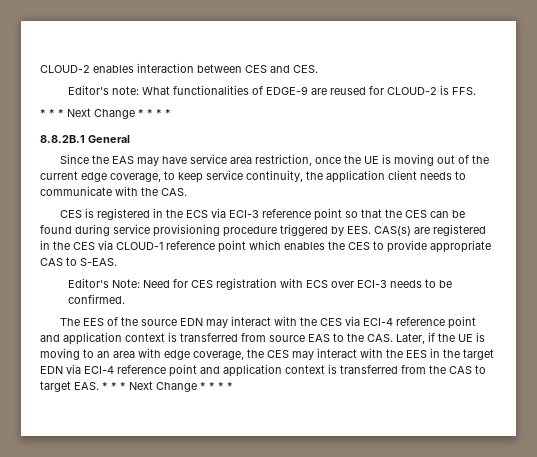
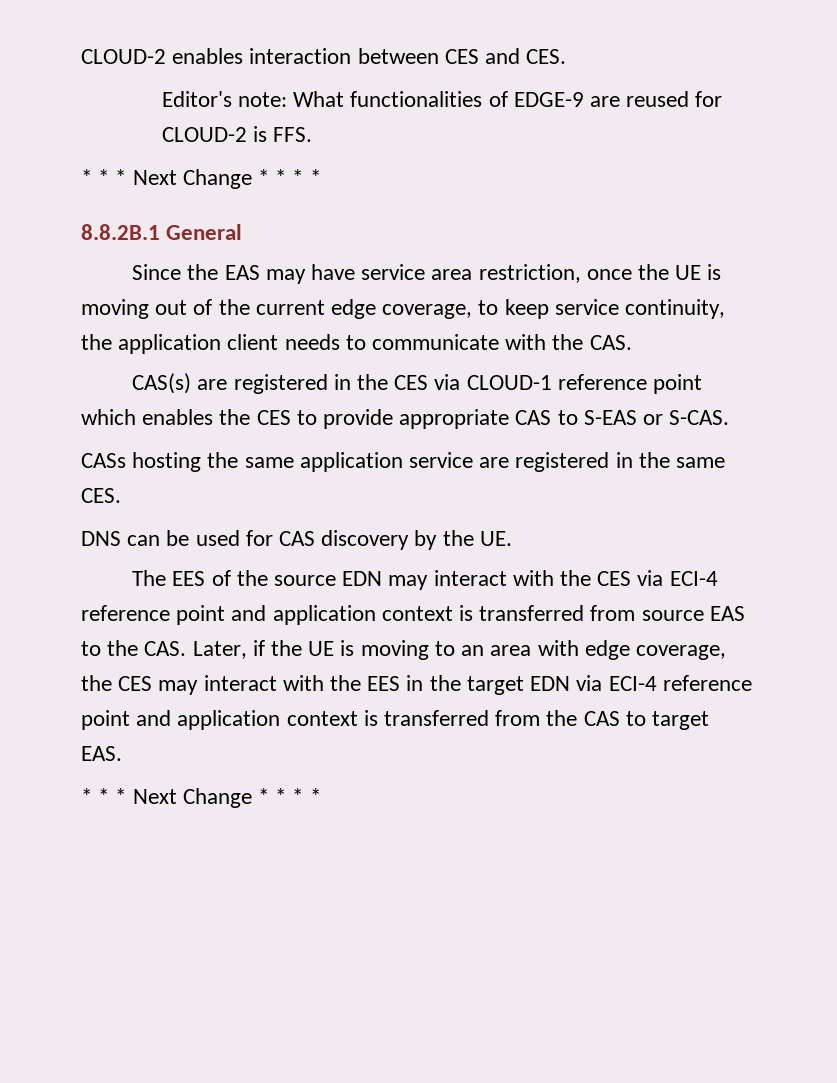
- CES is registered in the ECS via ECI-3 reference point so that the CES can be found during service provisioning procedure triggered by EES. CAS(s) are registered in the CES via CLOUD-1 reference point which enables the CES to provide appropriate CAS to S-EAS.
- Editor's Note: Need for CES registration with ECS over ECI-3 needs to be confirmed.
+ CAS(s) are registered in the CES via CLOUD-1 reference point which enables the CES to provide appropriate CAS to S-EAS or S-CAS.
+ CASs hosting the same application service are registered in the same CES.
+ DNS can be used for CAS discovery by the UE.
- The EES of the source EDN may interact with the CES via ECI-4 reference point and application context is transferred from source EAS to the CAS. Later, if the UE is moving to an area with edge coverage, the CES may interact with the EES in the target EDN via ECI-4 reference point and application context is transferred from the CAS to target EAS. * * * Next Change * * * *
+ The EES of the source EDN may interact with the CES via ECI-4 reference point and application context is transferred from source EAS to the CAS. Later, if the UE is moving to an area with edge coverage, the CES may interact with the EES in the target EDN via ECI-4 reference point and application context is transferred from the CAS to target EAS.
+ * * * Next Change * * * *

